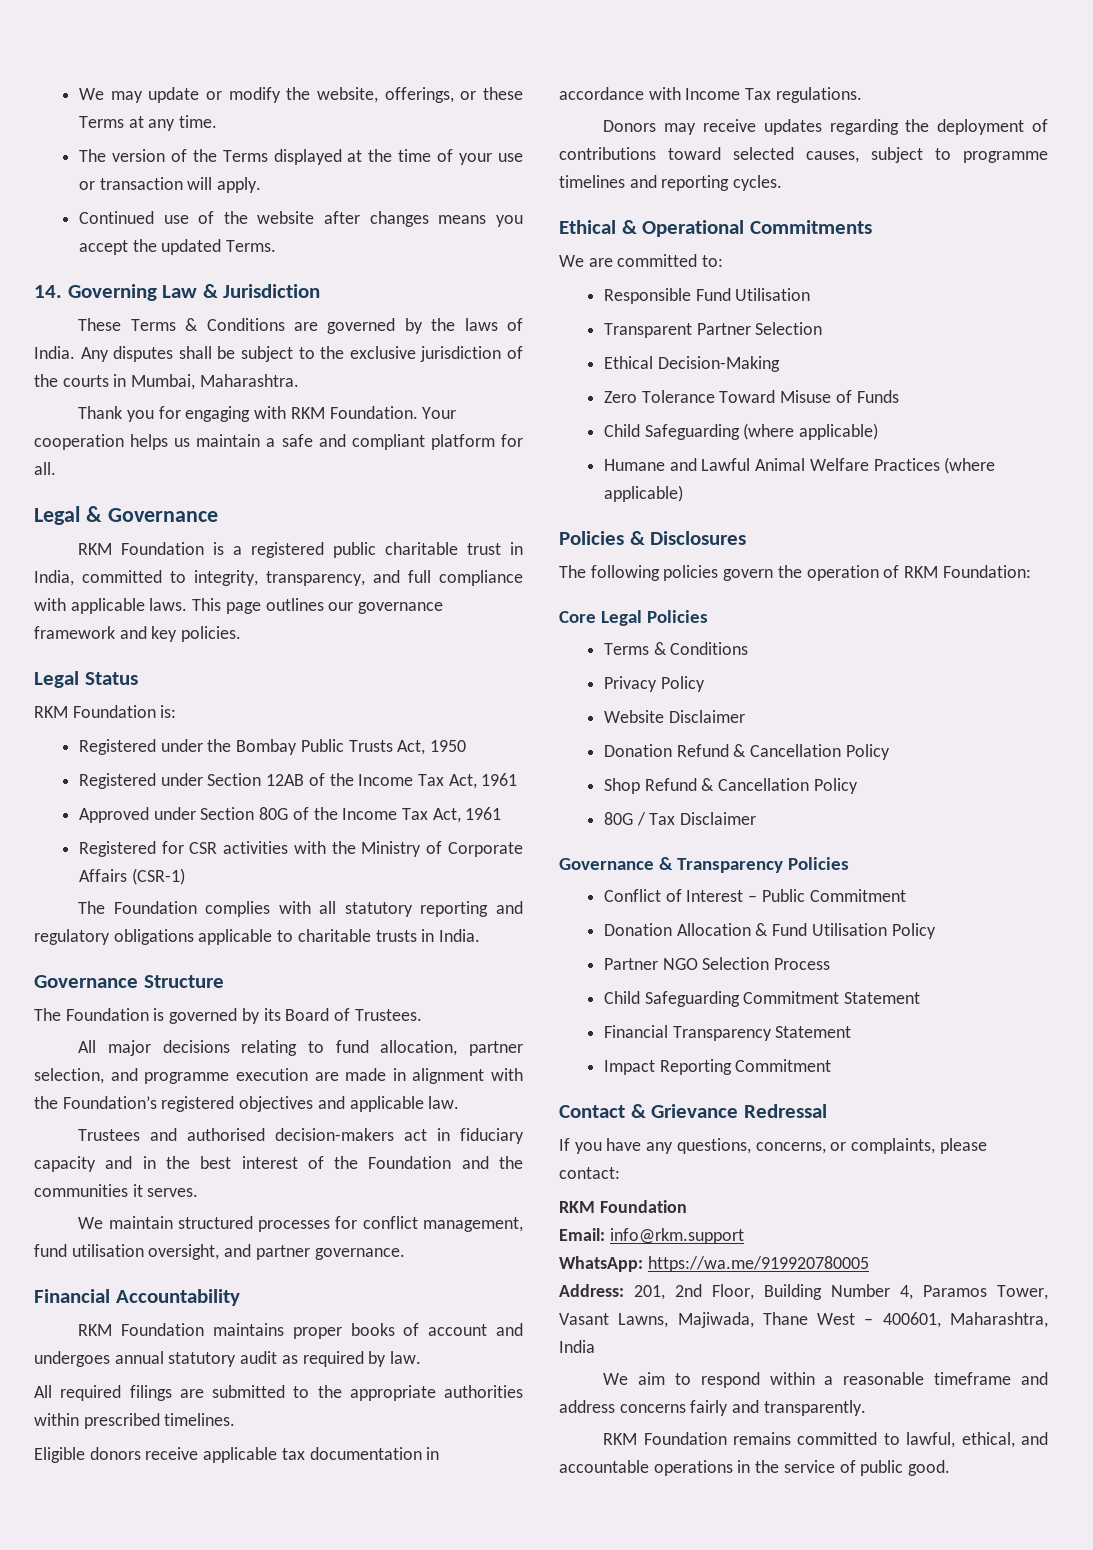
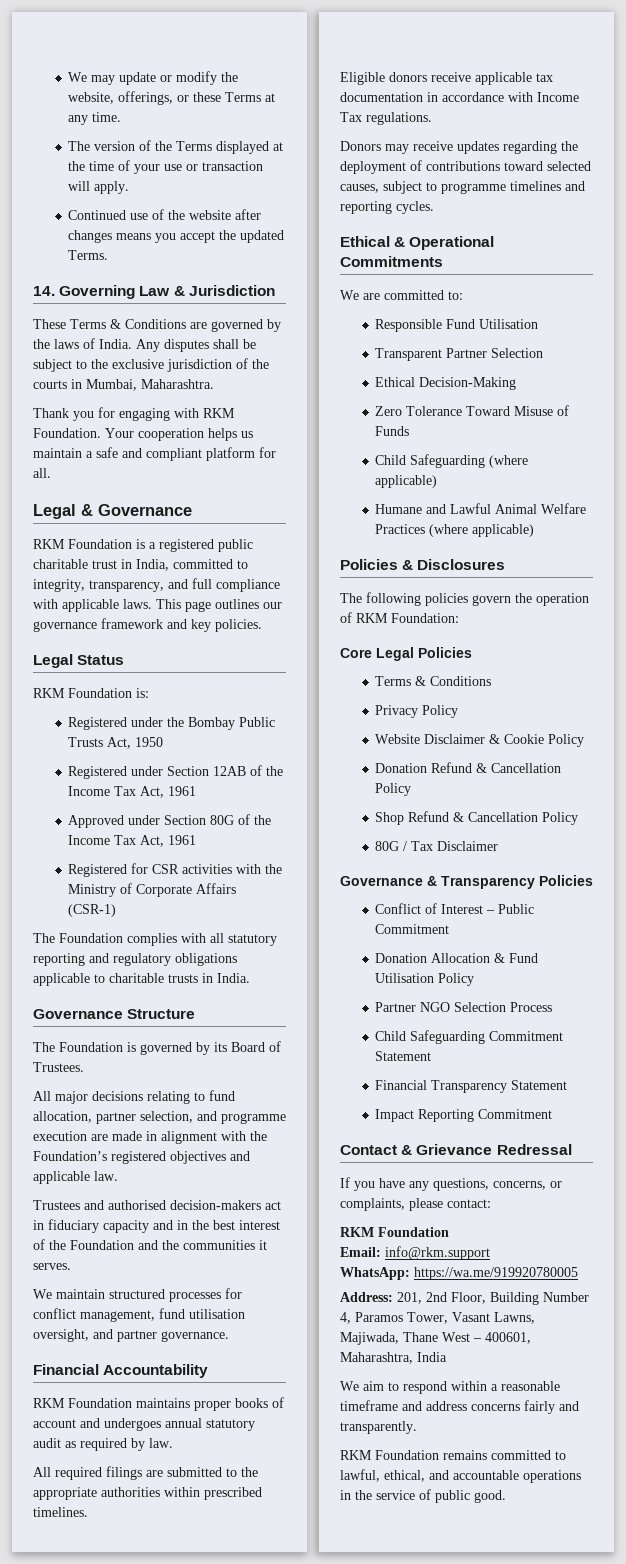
- Website Disclaimer
+ Website Disclaimer & Cookie Policy

